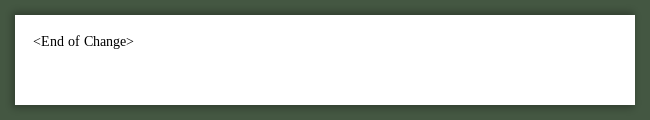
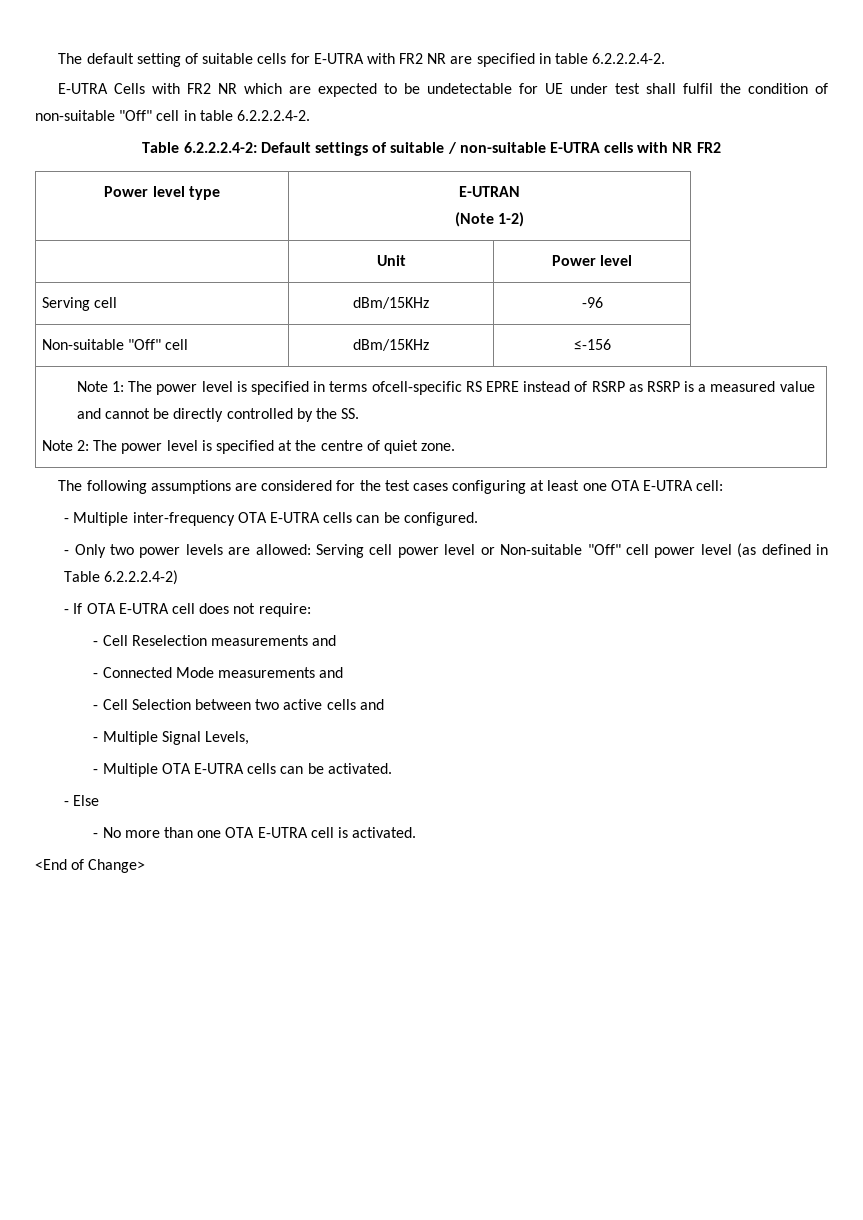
+ The default setting of suitable cells for E-UTRA with FR2 NR are specified in table 6.2.2.2.4-2.
+ E-UTRA Cells with FR2 NR which are expected to be undetectable for UE under test shall fulfil the condition of non-suitable "Off" cell in table 6.2.2.2.4-2.
+ Table 6.2.2.2.4-2: Default settings of suitable / non-suitable E-UTRA cells with NR FR2
+ Power level type | E-UTRAN
+ (Note 1-2)
+ | Unit | Power level
+ Serving cell | dBm/15KHz | -96
+ Non-suitable "Off" cell | dBm/15KHz | ≤-156
+ Note 1: The power level is specified in terms ofcell-specific RS EPRE instead of RSRP as RSRP is a measured value and cannot be directly controlled by the SS.
+ Note 2: The power level is specified at the centre of quiet zone.
+ The following assumptions are considered for the test cases configuring at least one OTA E-UTRA cell:
+ - Multiple inter-frequency OTA E-UTRA cells can be configured.
+ - Only two power levels are allowed: Serving cell power level or Non-suitable "Off" cell power level (as defined in Table 6.2.2.2.4-2)
+ - If OTA E-UTRA cell does not require:
+ - Cell Reselection measurements and
+ - Connected Mode measurements and
+ - Cell Selection between two active cells and
+ - Multiple Signal Levels,
+ - Multiple OTA E-UTRA cells can be activated.
+ - Else
+ - No more than one OTA E-UTRA cell is activated.

